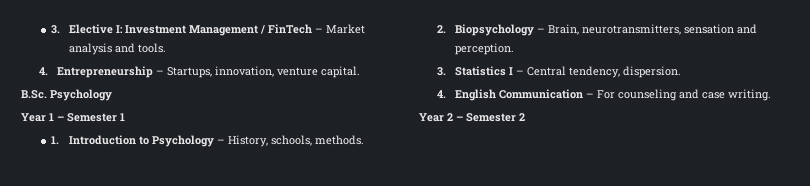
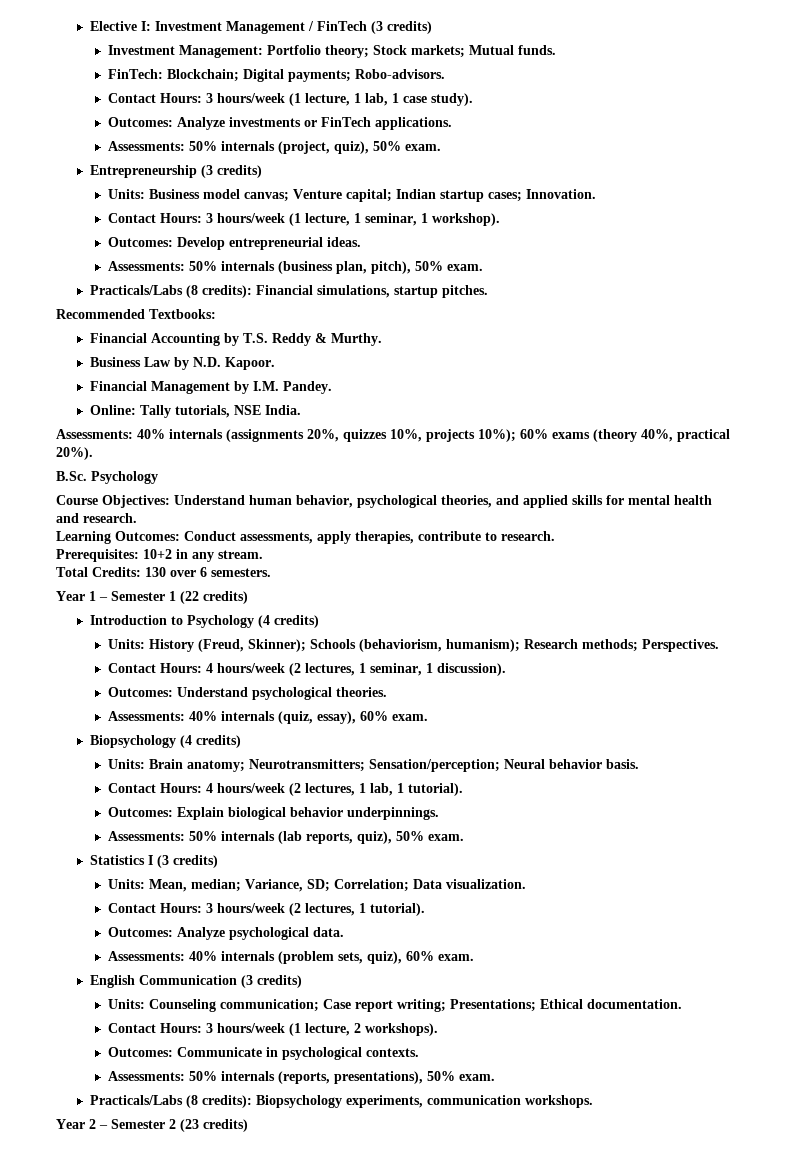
- 3. Elective I: Investment Management / FinTech – Market analysis and tools.
- 4. Entrepreneurship – Startups, innovation, venture capital.
+ Elective I: Investment Management / FinTech (3 credits)
+ Investment Management: Portfolio theory; Stock markets; Mutual funds.
+ FinTech: Blockchain; Digital payments; Robo-advisors.
+ Contact Hours: 3 hours/week (1 lecture, 1 lab, 1 case study).
+ Outcomes: Analyze investments or FinTech applications.
+ Assessments: 50% internals (project, quiz), 50% exam.
+ Entrepreneurship (3 credits)
+ Units: Business model canvas; Venture capital; Indian startup cases; Innovation.
+ Contact Hours: 3 hours/week (1 lecture, 1 seminar, 1 workshop).
+ Outcomes: Develop entrepreneurial ideas.
+ Assessments: 50% internals (business plan, pitch), 50% exam.
+ Practicals/Labs (8 credits): Financial simulations, startup pitches.
+ Recommended Textbooks:
+ Financial Accounting by T.S. Reddy & Murthy.
+ Business Law by N.D. Kapoor.
+ Financial Management by I.M. Pandey.
+ Online: Tally tutorials, NSE India.
+ Assessments: 40% internals (assignments 20%, quizzes 10%, projects 10%); 60% exams (theory 40%, practical 20%).
  B.Sc. Psychology
+ Course Objectives: Understand human behavior, psychological theories, and applied skills for mental health and research.
+ Learning Outcomes: Conduct assessments, apply therapies, contribute to research.
+ Prerequisites: 10+2 in any stream.
+ Total Credits: 130 over 6 semesters.
- Year 1 – Semester 1
- 1. Introduction to Psychology – History, schools, methods.
- 2. Biopsychology – Brain, neurotransmitters, sensation and perception.
- 3. Statistics I – Central tendency, dispersion.
- 4. English Communication – For counseling and case writing.
+ Year 1 – Semester 1 (22 credits)
+ Introduction to Psychology (4 credits)
+ Units: History (Freud, Skinner); Schools (behaviorism, humanism); Research methods; Perspectives.
+ Contact Hours: 4 hours/week (2 lectures, 1 seminar, 1 discussion).
+ Outcomes: Understand psychological theories.
+ Assessments: 40% internals (quiz, essay), 60% exam.
+ Biopsychology (4 credits)
+ Units: Brain anatomy; Neurotransmitters; Sensation/perception; Neural behavior basis.
+ Contact Hours: 4 hours/week (2 lectures, 1 lab, 1 tutorial).
+ Outcomes: Explain biological behavior underpinnings.
+ Assessments: 50% internals (lab reports, quiz), 50% exam.
+ Statistics I (3 credits)
+ Units: Mean, median; Variance, SD; Correlation; Data visualization.
+ Contact Hours: 3 hours/week (2 lectures, 1 tutorial).
+ Outcomes: Analyze psychological data.
+ Assessments: 40% internals (problem sets, quiz), 60% exam.
+ English Communication (3 credits)
+ Units: Counseling communication; Case report writing; Presentations; Ethical documentation.
+ Contact Hours: 3 hours/week (1 lecture, 2 workshops).
+ Outcomes: Communicate in psychological contexts.
+ Assessments: 50% internals (reports, presentations), 50% exam.
+ Practicals/Labs (8 credits): Biopsychology experiments, communication workshops.
- Year 2 – Semester 2
+ Year 2 – Semester 2 (23 credits)

